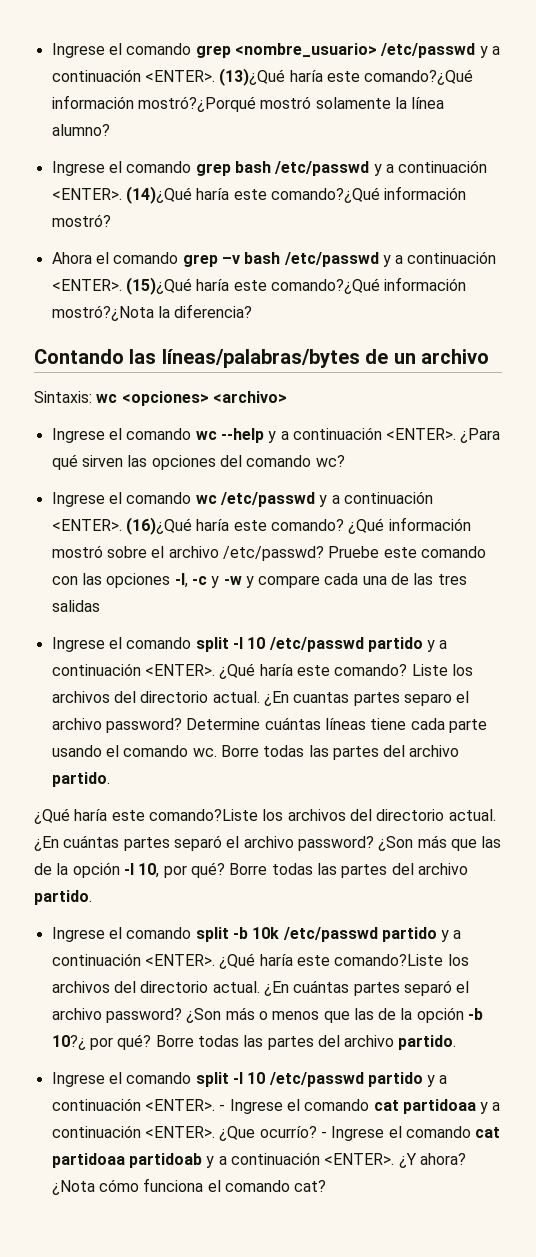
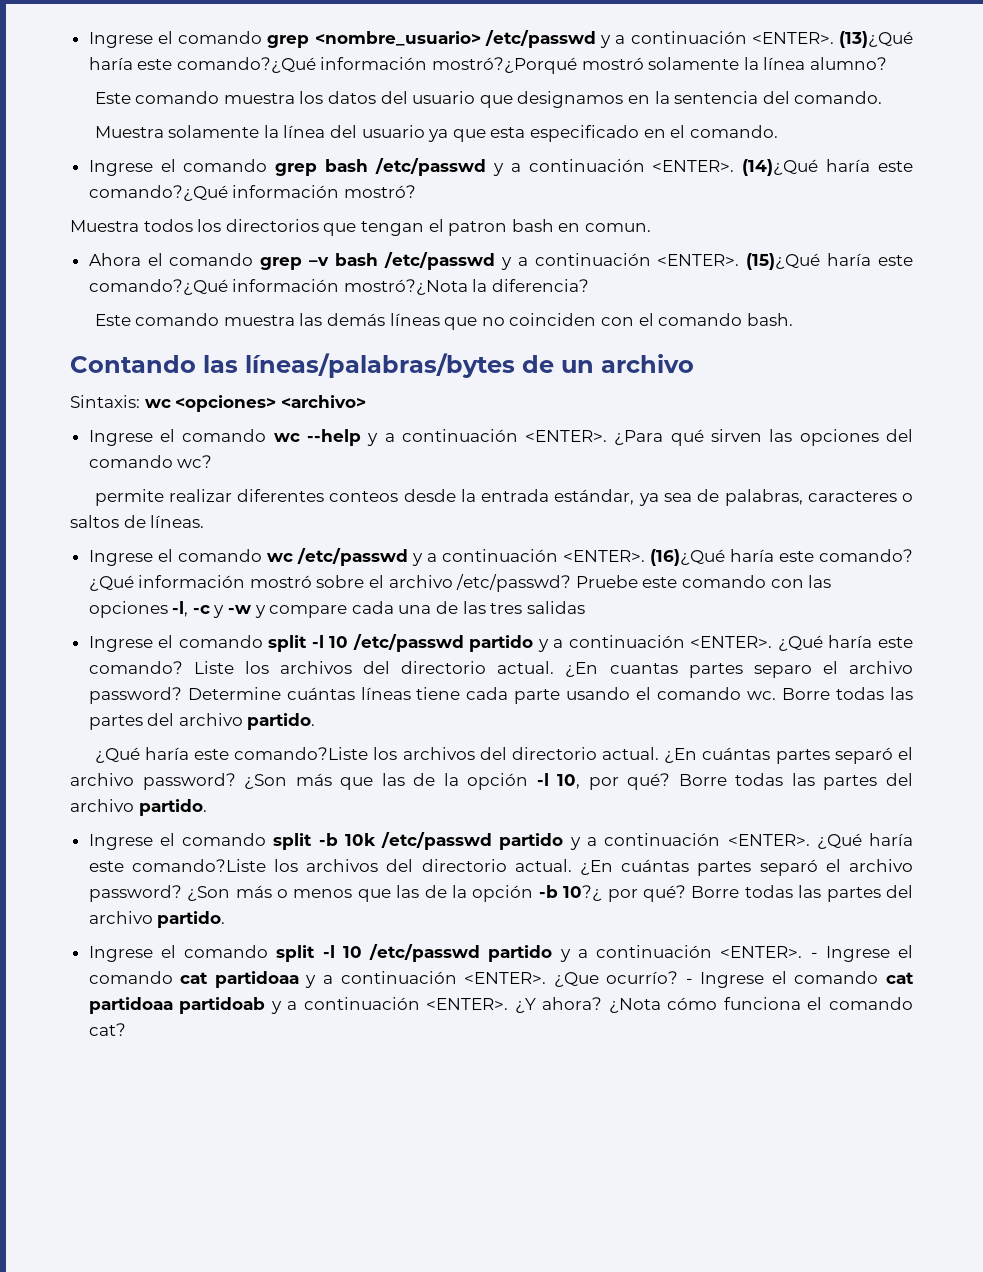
+ Este comando muestra los datos del usuario que designamos en la sentencia del comando.
+ Muestra solamente la línea del usuario ya que esta especificado en el comando.
+ Muestra todos los directorios que tengan el patron bash en comun.
+ Este comando muestra las demás líneas que no coinciden con el comando bash.
+ permite realizar diferentes conteos desde la entrada estándar, ya sea de palabras, caracteres o saltos de líneas.

